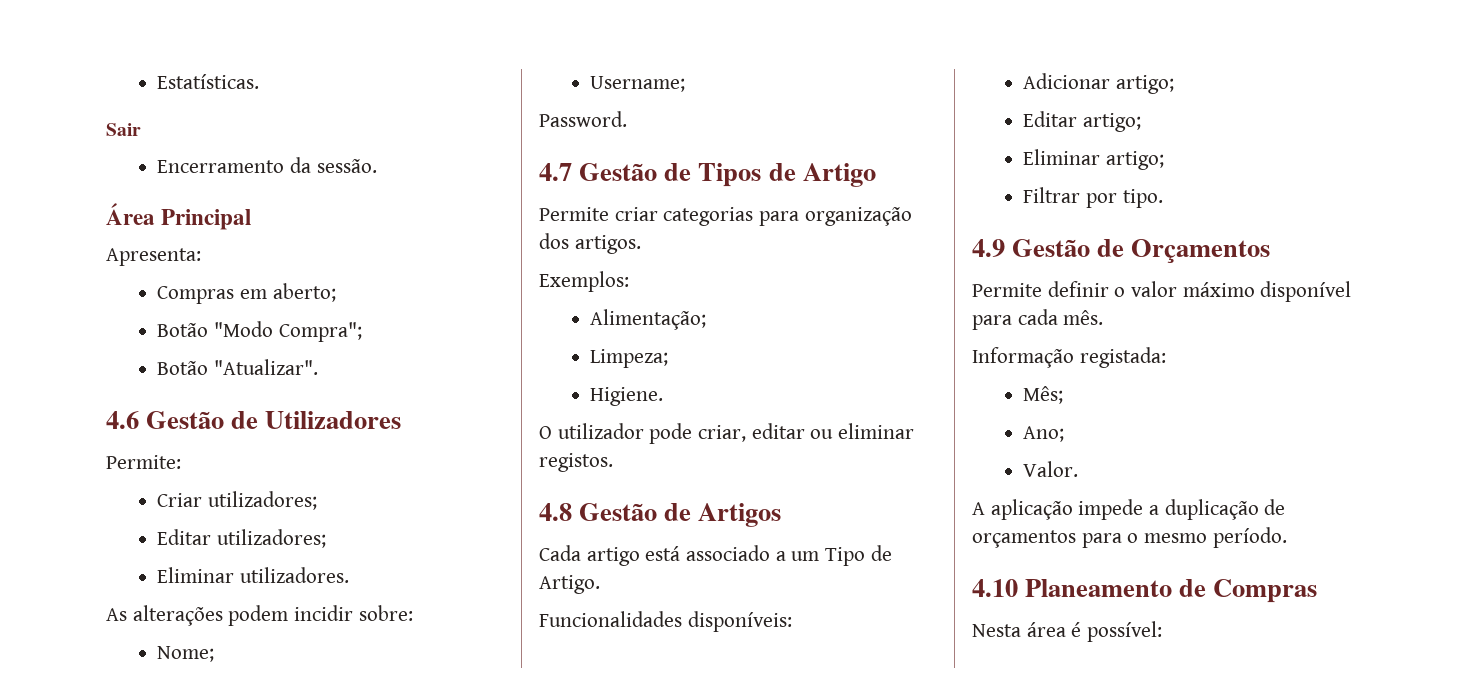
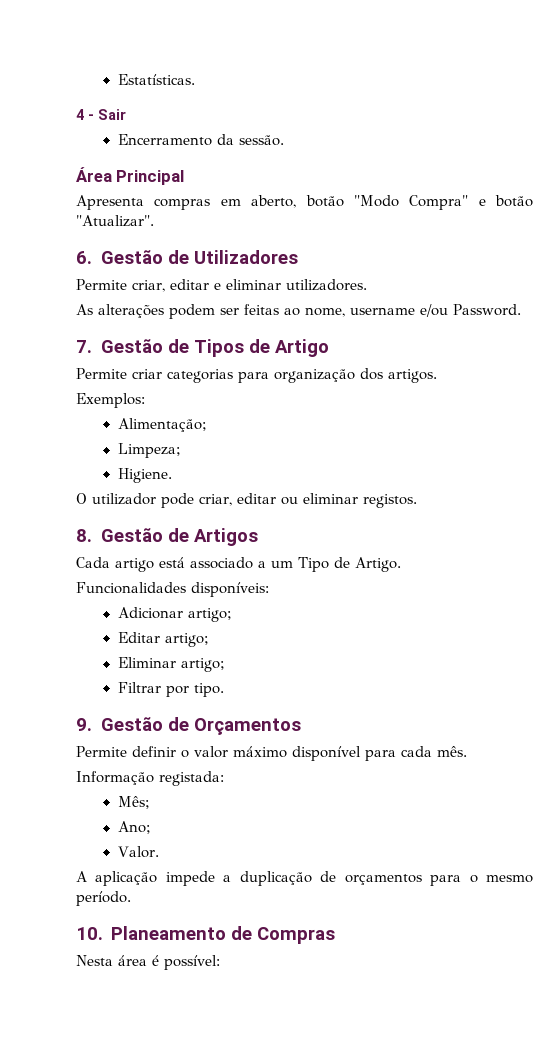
- Sair
+ 4 - Sair
- Apresenta:
- Compras em aberto;
- Botão "Modo Compra";
- Botão "Atualizar".
+ Apresenta compras em aberto, botão "Modo Compra" e botão "Atualizar".
- 4.6 Gestão de Utilizadores
+ 6. Gestão de Utilizadores
- Permite:
- Criar utilizadores;
- Editar utilizadores;
- Eliminar utilizadores.
- As alterações podem incidir sobre:
- Nome;
- Username;
- Password.
+ Permite criar, editar e eliminar utilizadores.
+ As alterações podem ser feitas ao nome, username e/ou Password.
- 4.7 Gestão de Tipos de Artigo
+ 7. Gestão de Tipos de Artigo
- 4.8 Gestão de Artigos
+ 8. Gestão de Artigos
- 4.9 Gestão de Orçamentos
+ 9. Gestão de Orçamentos
- 4.10 Planeamento de Compras
+ 10. Planeamento de Compras

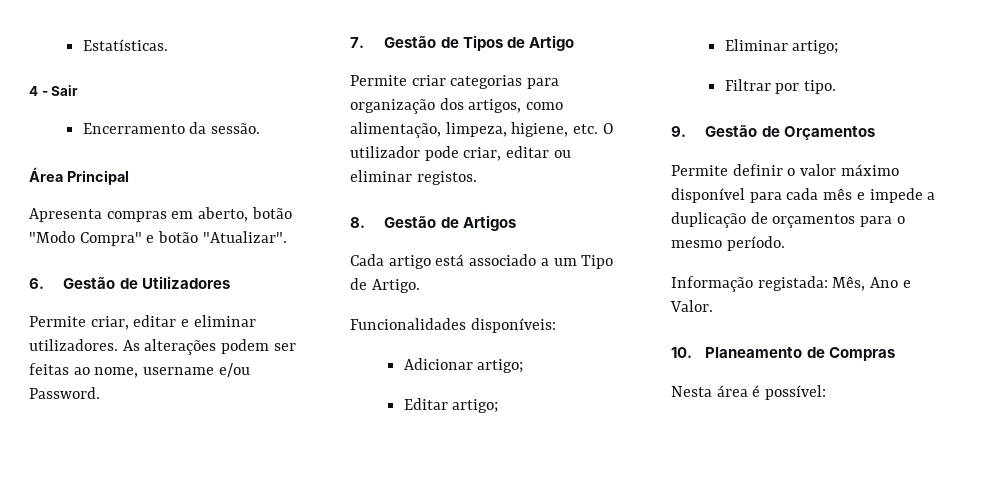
- Permite criar, editar e eliminar utilizadores.
- As alterações podem ser feitas ao nome, username e/ou Password.
+ Permite criar, editar e eliminar utilizadores. As alterações podem ser feitas ao nome, username e/ou Password.
- Permite criar categorias para organização dos artigos.
- Exemplos:
- Alimentação;
- Limpeza;
- Higiene.
- O utilizador pode criar, editar ou eliminar registos.
+ Permite criar categorias para organização dos artigos, como alimentação, limpeza, higiene, etc. O utilizador pode criar, editar ou eliminar registos.
- Permite definir o valor máximo disponível para cada mês.
- Informação registada:
- Mês;
- Ano;
- Valor.
- A aplicação impede a duplicação de orçamentos para o mesmo período.
+ Permite definir o valor máximo disponível para cada mês e impede a duplicação de orçamentos para o mesmo período.
+ Informação registada: Mês, Ano e Valor.

